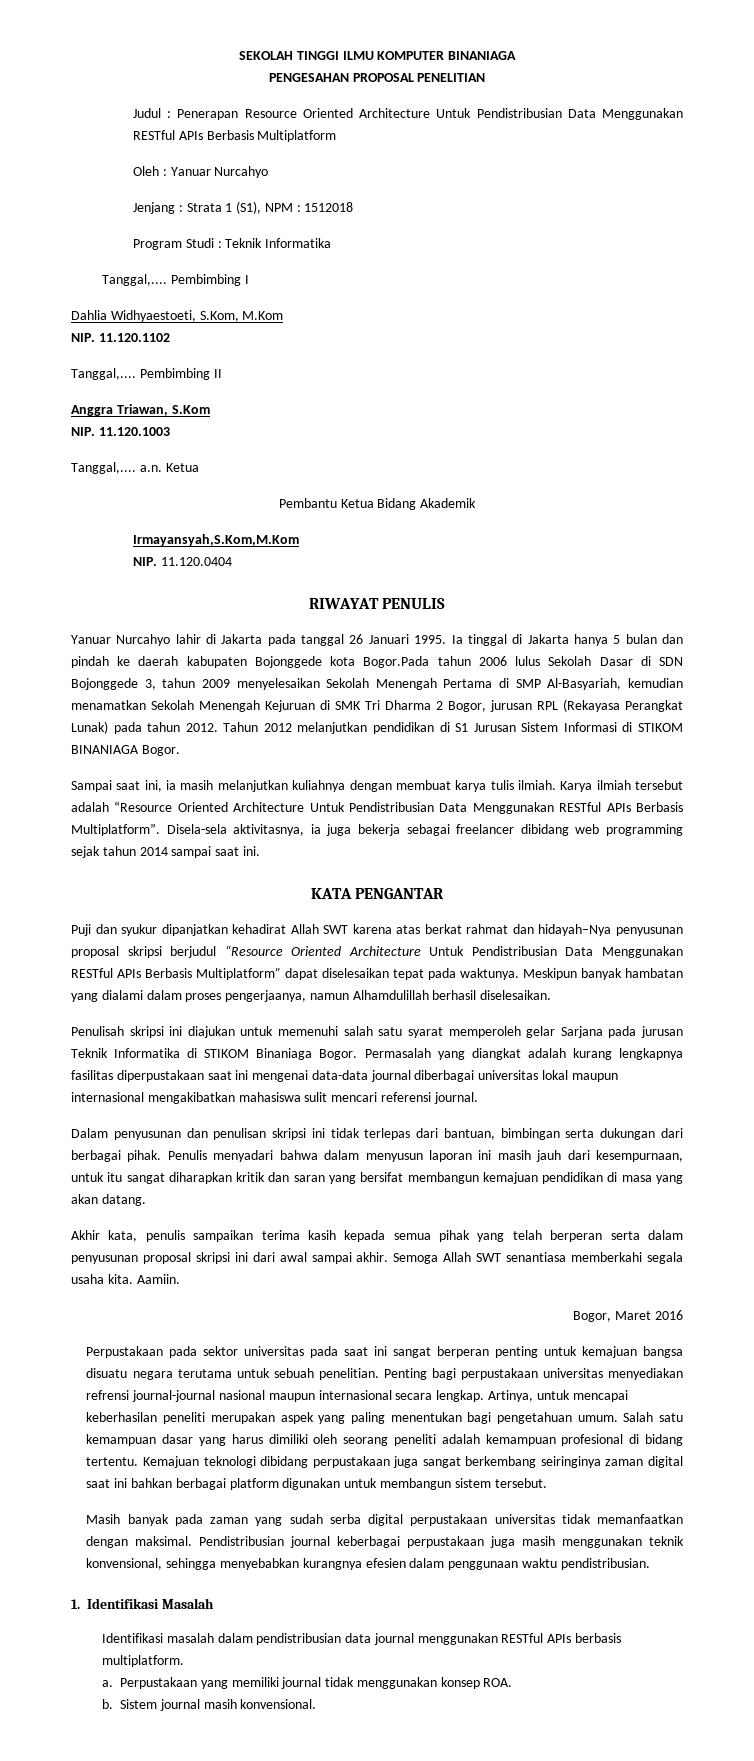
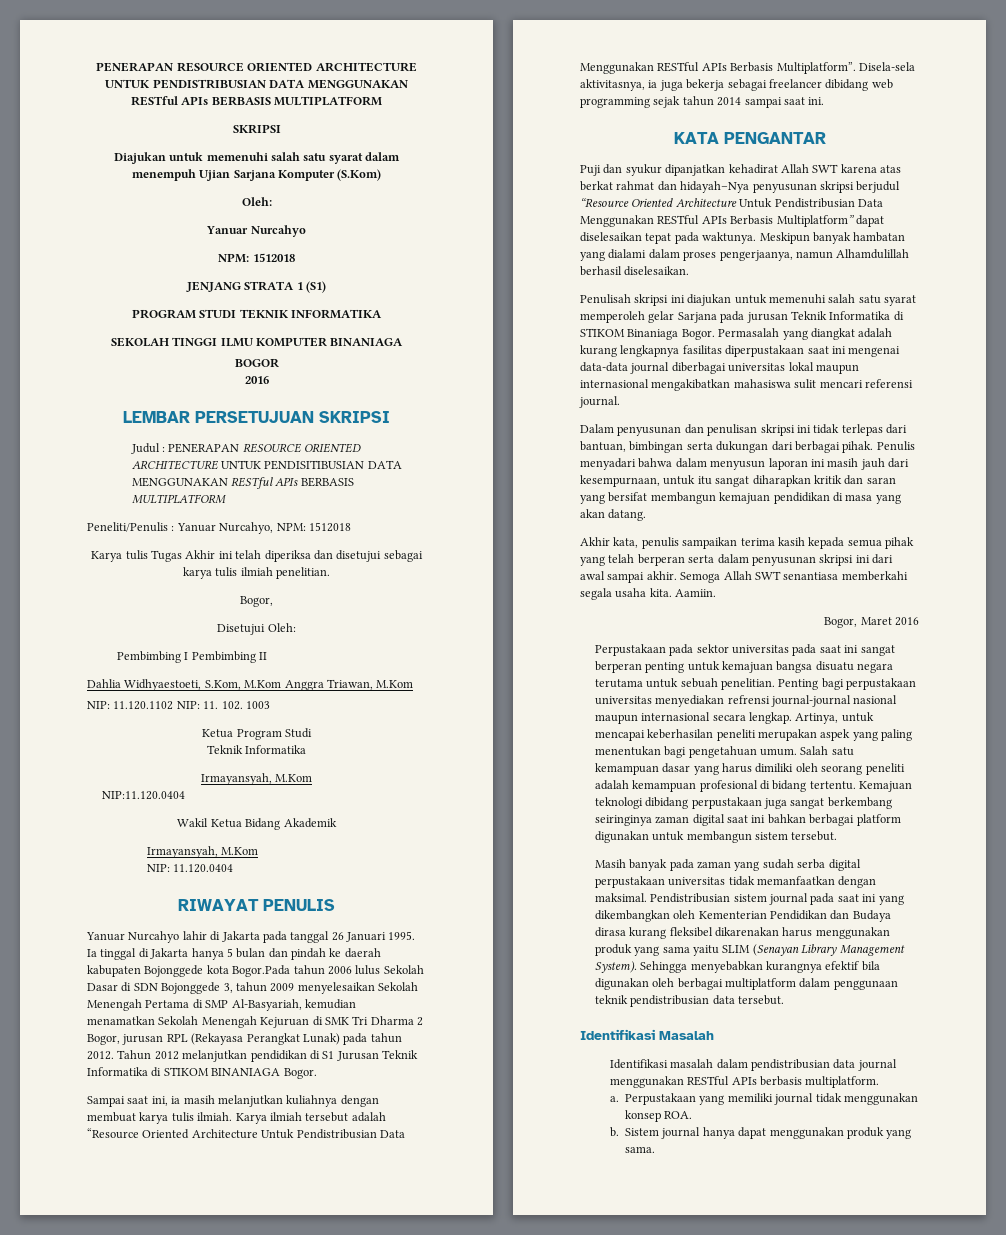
+ PENERAPAN RESOURCE ORIENTED ARCHITECTURE UNTUK PENDISTRIBUSIAN DATA MENGGUNAKAN RESTful APIs BERBASIS MULTIPLATFORM
+ SKRIPSI
+ Diajukan untuk memenuhi salah satu syarat dalam menempuh Ujian Sarjana Komputer (S.Kom)
+ Oleh:
+ Yanuar Nurcahyo
+ NPM: 1512018
+ JENJANG STRATA 1 (S1)
+ PROGRAM STUDI TEKNIK INFORMATIKA
- PENGESAHAN PROPOSAL PENELITIAN
- Judul : Penerapan Resource Oriented Architecture Untuk Pendistribusian Data Menggunakan RESTful APIs Berbasis Multiplatform
- Oleh : Yanuar Nurcahyo
- Jenjang : Strata 1 (S1), NPM : 1512018
- Program Studi : Teknik Informatika
- Tanggal,.... Pembimbing I
+ BOGOR
+ 2016
+ LEMBAR PERSETUJUAN SKRIPSI
+ Judul : PENERAPAN RESOURCE ORIENTED ARCHITECTURE UNTUK PENDISITIBUSIAN DATA MENGGUNAKAN RESTful APIs BERBASIS MULTIPLATFORM
+ Peneliti/Penulis : Yanuar Nurcahyo, NPM: 1512018
+ Karya tulis Tugas Akhir ini telah diperiksa dan disetujui sebagai karya tulis ilmiah penelitian.
+ Bogor,
+ Disetujui Oleh:
+ Pembimbing I Pembimbing II
- Dahlia Widhyaestoeti, S.Kom, M.Kom
- NIP. 11.120.1102
- Tanggal,.... Pembimbing II
- Anggra Triawan, S.Kom
- NIP. 11.120.1003
- Tanggal,.... a.n. Ketua
- Pembantu Ketua Bidang Akademik
- Irmayansyah,S.Kom,M.Kom
- NIP. 11.120.0404
+ Dahlia Widhyaestoeti, S.Kom, M.Kom Anggra Triawan, M.Kom
+ NIP: 11.120.1102 NIP: 11. 102. 1003
+ Ketua Program Studi
+ Teknik Informatika
+ Irmayansyah, M.Kom
+ NIP:11.120.0404
+ Wakil Ketua Bidang Akademik
+ Irmayansyah, M.Kom
+ NIP: 11.120.0404
- Tahun 2012 melanjutkan pendidikan di S1 Jurusan Sistem Informasi di STIKOM BINANIAGA Bogor.
+ Tahun 2012 melanjutkan pendidikan di S1 Jurusan Teknik Informatika di STIKOM BINANIAGA Bogor.
- Puji dan syukur dipanjatkan kehadirat Allah SWT karena atas berkat rahmat dan hidayah–Nya penyusunan proposal skripsi berjudul “Resource Oriented Architecture Untuk Pendistribusian Data Menggunakan RESTful APIs Berbasis Multiplatform” dapat diselesaikan tepat pada waktunya.
+ Puji dan syukur dipanjatkan kehadirat Allah SWT karena atas berkat rahmat dan hidayah–Nya penyusunan skripsi berjudul “Resource Oriented Architecture Untuk Pendistribusian Data Menggunakan RESTful APIs Berbasis Multiplatform” dapat diselesaikan tepat pada waktunya.
- Akhir kata, penulis sampaikan terima kasih kepada semua pihak yang telah berperan serta dalam penyusunan proposal skripsi ini dari awal sampai akhir.
+ Akhir kata, penulis sampaikan terima kasih kepada semua pihak yang telah berperan serta dalam penyusunan skripsi ini dari awal sampai akhir.
- Pendistribusian journal keberbagai perpustakaan juga masih menggunakan teknik konvensional, sehingga menyebabkan kurangnya efesien dalam penggunaan waktu pendistribusian.
- 1. Identifikasi Masalah
+ Pendistribusian sistem journal pada saat ini yang dikembangkan oleh Kementerian Pendidikan dan Budaya dirasa kurang fleksibel dikarenakan harus menggunakan produk yang sama yaitu SLIM (Senayan Library Management System). Sehingga menyebabkan kurangnya efektif bila digunakan oleh berbagai multiplatform dalam penggunaan teknik pendistribusian data tersebut.
+ Identifikasi Masalah
- Sistem journal masih konvensional.
+ Sistem journal hanya dapat menggunakan produk yang sama.

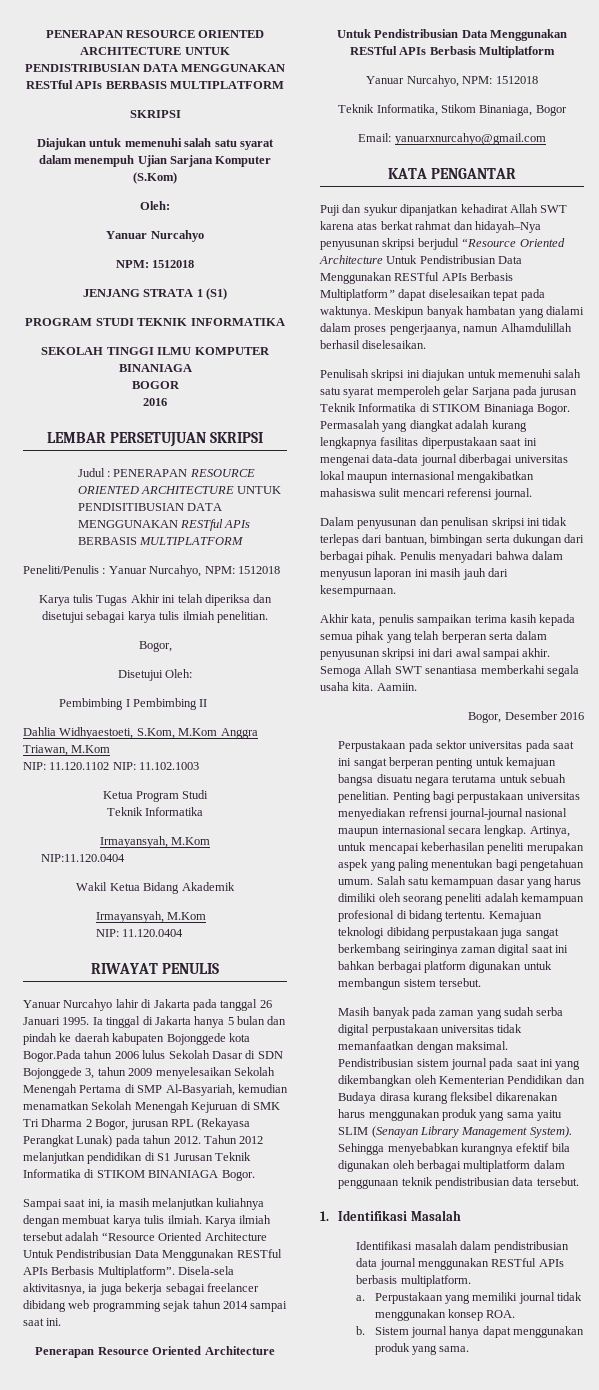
- NIP: 11.120.1102 NIP: 11. 102. 1003
+ NIP: 11.120.1102 NIP: 11.102.1003
+ Penerapan Resource Oriented Architecture Untuk Pendistribusian Data Menggunakan RESTful APIs Berbasis Multiplatform
+ Yanuar Nurcahyo, NPM: 1512018
+ Teknik Informatika, Stikom Binaniaga, Bogor
+ Email: yanuarxnurcahyo@gmail.com
- Penulis menyadari bahwa dalam menyusun laporan ini masih jauh dari kesempurnaan, untuk itu sangat diharapkan kritik dan saran yang bersifat membangun kemajuan pendidikan di masa yang akan datang.
+ Penulis menyadari bahwa dalam menyusun laporan ini masih jauh dari kesempurnaan.
- Bogor, Maret 2016
+ Bogor, Desember 2016
- Identifikasi Masalah
+ 1. Identifikasi Masalah

